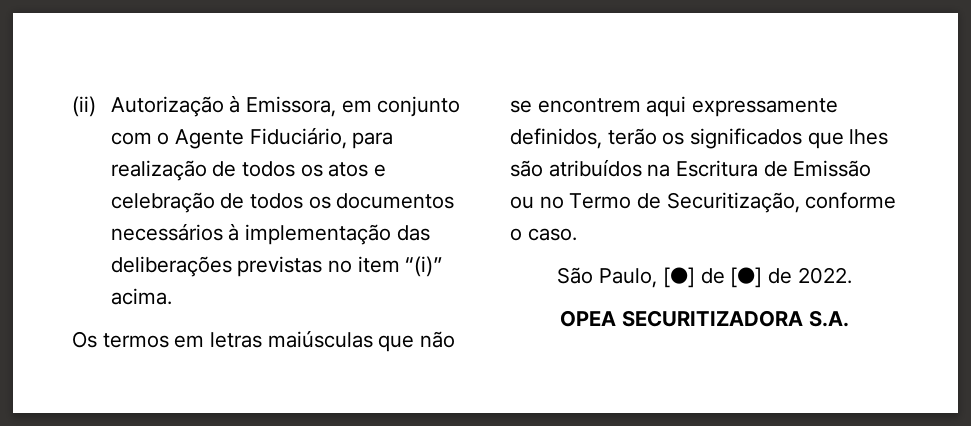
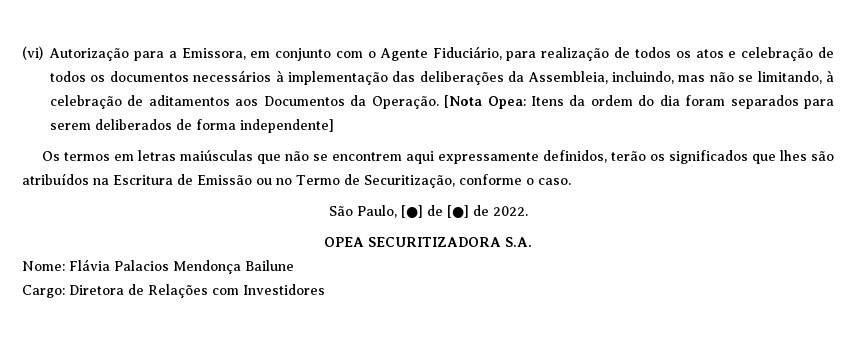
- (ii) Autorização à Emissora, em conjunto com o Agente Fiduciário, para realização de todos os atos e celebração de todos os documentos necessários à implementação das deliberações previstas no item “(i)” acima.
+ (vi) Autorização para a Emissora, em conjunto com o Agente Fiduciário, para realização de todos os atos e celebração de todos os documentos necessários à implementação das deliberações da Assembleia, incluindo, mas não se limitando, à celebração de aditamentos aos Documentos da Operação. [Nota Opea: Itens da ordem do dia foram separados para serem deliberados de forma independente]
+ Nome: Flávia Palacios Mendonça Bailune
+ Cargo: Diretora de Relações com Investidores

